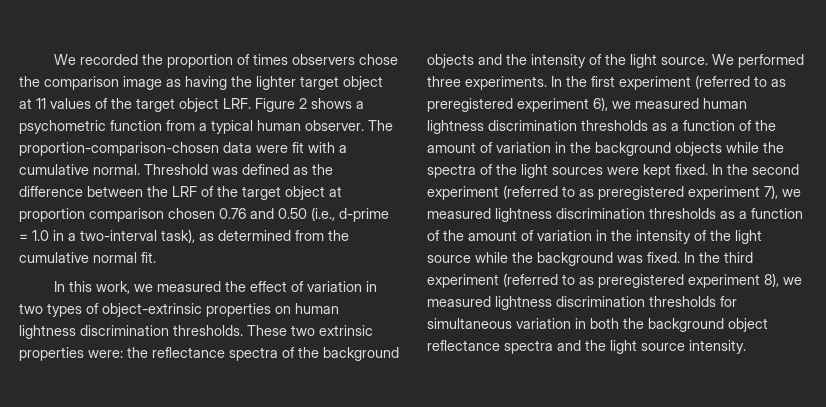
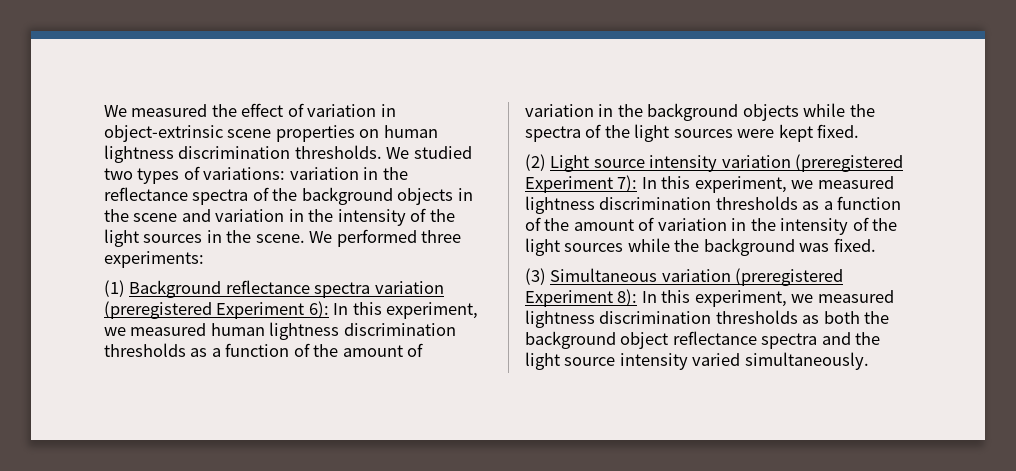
- We recorded the proportion of times observers chose the comparison image as having the lighter target object at 11 values of the target object LRF. Figure 2 shows a psychometric function from a typical human observer. The proportion-comparison-chosen data were fit with a cumulative normal. Threshold was defined as the difference between the LRF of the target object at proportion comparison chosen 0.76 and 0.50 (i.e., d-prime = 1.0 in a two-interval task), as determined from the cumulative normal fit.
- In this work, we measured the effect of variation in two types of object-extrinsic properties on human lightness discrimination thresholds.
+ We measured the effect of variation in object-extrinsic scene properties on human lightness discrimination thresholds.
- These two extrinsic properties were: the reflectance spectra of the background objects and the intensity of the light source. We performed three experiments. In the first experiment (referred to as preregistered experiment 6), we measured human lightness discrimination thresholds as a function of the amount of variation in the background objects while the spectra of the light sources were kept fixed. In the second experiment (referred to as preregistered experiment 7), we measured lightness discrimination thresholds as a function of the amount of variation in the intensity of the light source while the background was fixed. In the third experiment (referred to as preregistered experiment 8), we measured lightness discrimination thresholds for simultaneous variation in both the background object reflectance spectra and the light source intensity.
+ We studied two types of variations: variation in the reflectance spectra of the background objects in the scene and variation in the intensity of the light sources in the scene. We performed three experiments:
+ (1) Background reflectance spectra variation (preregistered Experiment 6): In this experiment, we measured human lightness discrimination thresholds as a function of the amount of variation in the background objects while the spectra of the light sources were kept fixed.
+ (2) Light source intensity variation (preregistered Experiment 7): In this experiment, we measured lightness discrimination thresholds as a function of the amount of variation in the intensity of the light sources while the background was fixed.
+ (3) Simultaneous variation (preregistered Experiment 8): In this experiment, we measured lightness discrimination thresholds as both the background object reflectance spectra and the light source intensity varied simultaneously.

